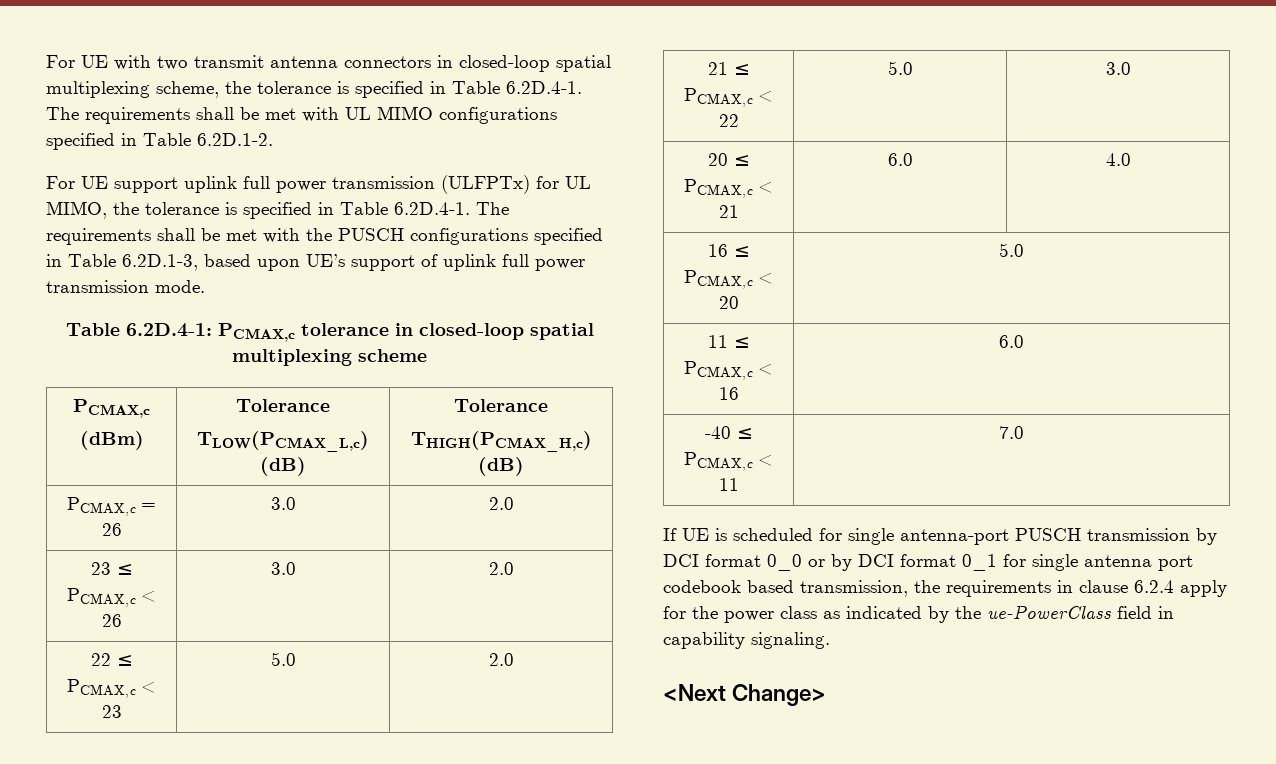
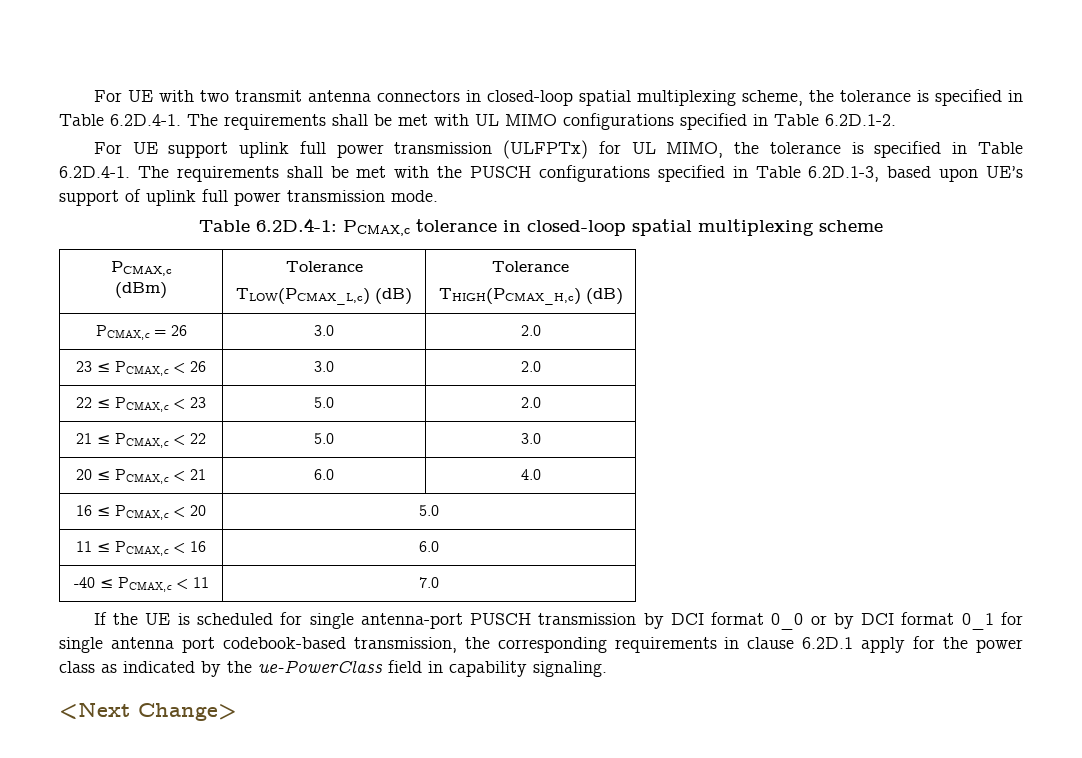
- If UE is scheduled for single antenna-port PUSCH transmission by DCI format 0_0 or by DCI format 0_1 for single antenna port codebook based transmission, the requirements in clause 6.2.4 apply for the power class as indicated by the ue-PowerClass field in capability signaling.
+ If the UE is scheduled for single antenna-port PUSCH transmission by DCI format 0_0 or by DCI format 0_1 for single antenna port codebook-based transmission, the corresponding requirements in clause 6.2D.1 apply for the power class as indicated by the ue-PowerClass field in capability signaling.

